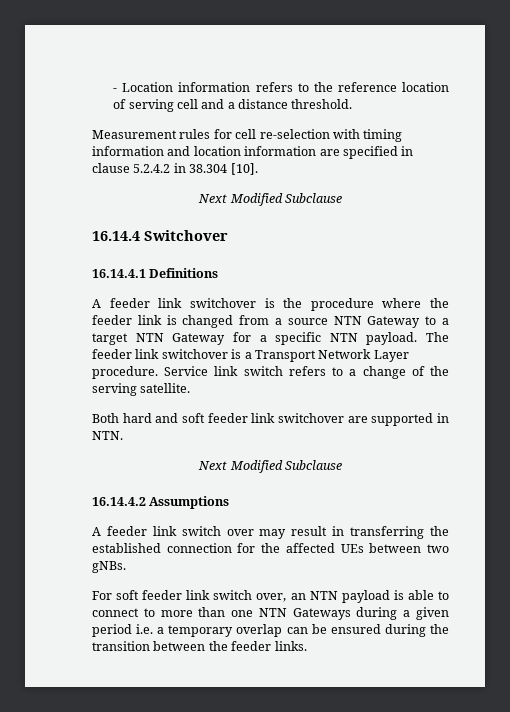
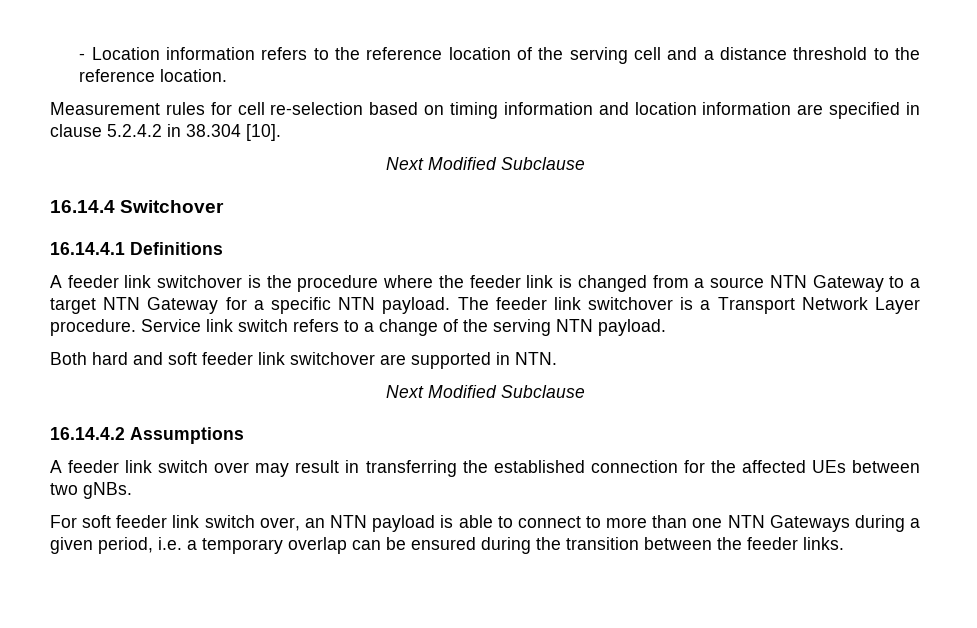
- - Location information refers to the reference location of serving cell and a distance threshold.
+ - Location information refers to the reference location of the serving cell and a distance threshold to the reference location.
- Measurement rules for cell re-selection with timing information and location information are specified in clause 5.2.4.2 in 38.304 [10].
+ Measurement rules for cell re-selection based on timing information and location information are specified in clause 5.2.4.2 in 38.304 [10].
- Service link switch refers to a change of the serving satellite.
+ Service link switch refers to a change of the serving NTN payload.
- For soft feeder link switch over, an NTN payload is able to connect to more than one NTN Gateways during a given period i.e. a temporary overlap can be ensured during the transition between the feeder links.
+ For soft feeder link switch over, an NTN payload is able to connect to more than one NTN Gateways during a given period, i.e. a temporary overlap can be ensured during the transition between the feeder links.

